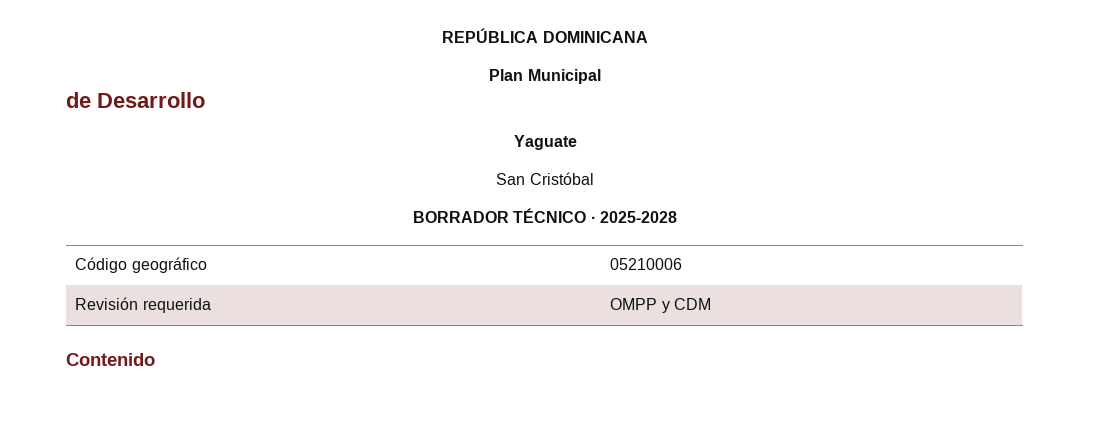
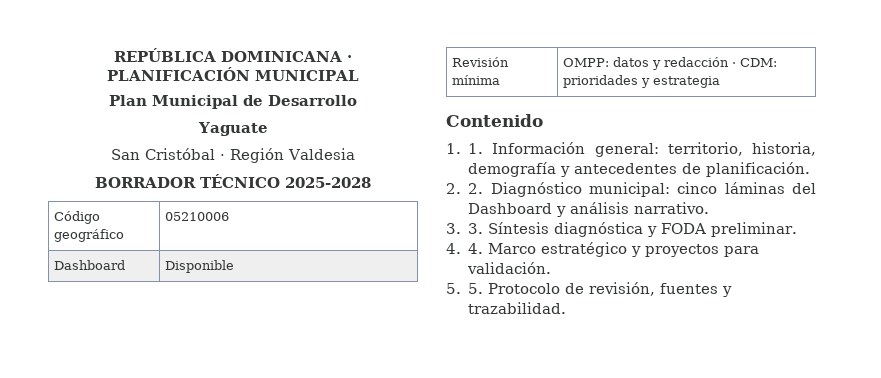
- REPÚBLICA DOMINICANA
+ REPÚBLICA DOMINICANA · PLANIFICACIÓN MUNICIPAL
- Plan Municipal
- de Desarrollo
+ Plan Municipal de Desarrollo
- San Cristóbal
+ San Cristóbal · Región Valdesia
- BORRADOR TÉCNICO · 2025-2028
+ BORRADOR TÉCNICO 2025-2028
+ Dashboard | Disponible
- Revisión requerida | OMPP y CDM
+ Revisión mínima | OMPP: datos y redacción · CDM: prioridades y estrategia
  Contenido
+ 1. 1. Información general: territorio, historia, demografía y antecedentes de planificación.
+ 2. 2. Diagnóstico municipal: cinco láminas del Dashboard y análisis narrativo.
+ 3. 3. Síntesis diagnóstica y FODA preliminar.
+ 4. 4. Marco estratégico y proyectos para validación.
+ 5. 5. Protocolo de revisión, fuentes y trazabilidad.

